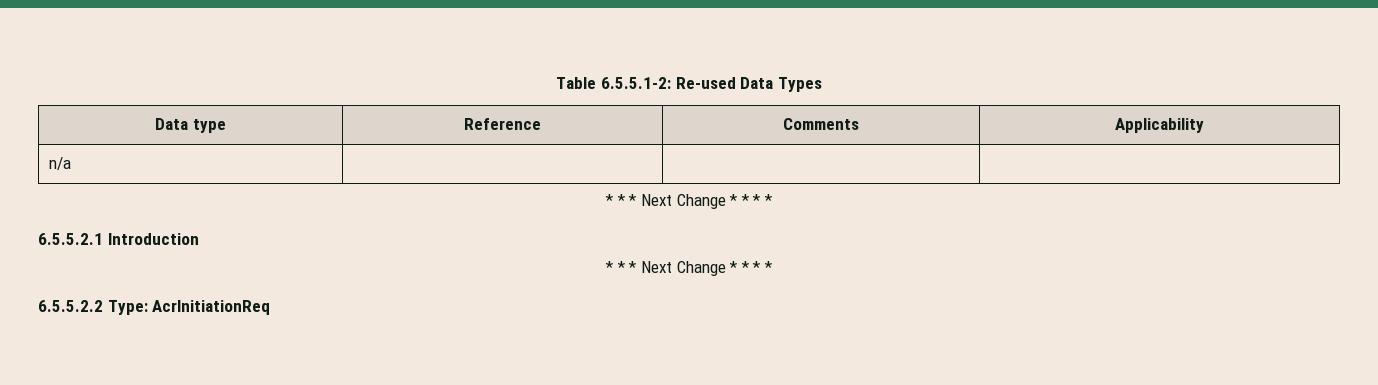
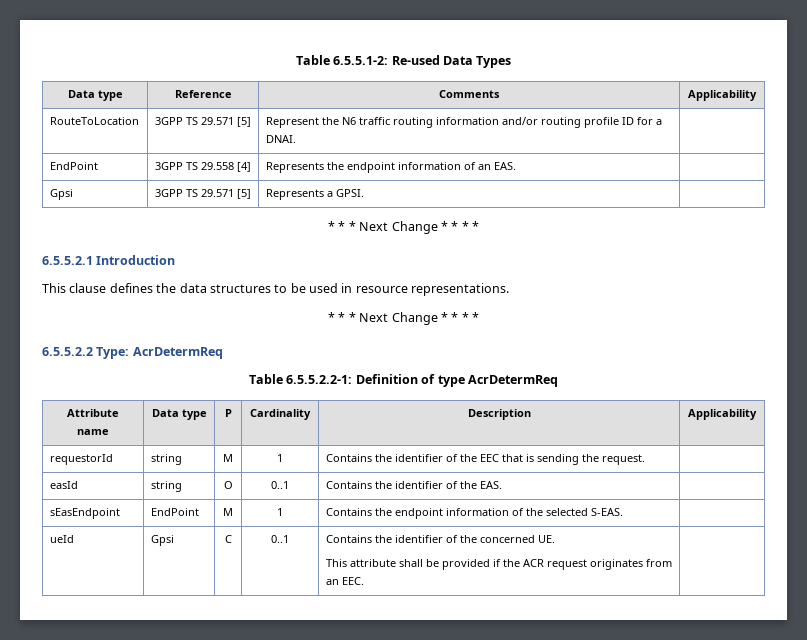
- n/a | | |
+ RouteToLocation | 3GPP TS 29.571 [5] | Represent the N6 traffic routing information and/or routing profile ID for a DNAI. |
+ EndPoint | 3GPP TS 29.558 [4] | Represents the endpoint information of an EAS. |
+ Gpsi | 3GPP TS 29.571 [5] | Represents a GPSI. |
+ This clause defines the data structures to be used in resource representations.
- 6.5.5.2.2 Type: AcrInitiationReq
+ 6.5.5.2.2 Type: AcrDetermReq
+ Table 6.5.5.2.2-1: Definition of type AcrDetermReq
+ Attribute name | Data type | P | Cardinality | Description | Applicability
+ requestorId | string | M | 1 | Contains the identifier of the EEC that is sending the request. |
+ easId | string | O | 0..1 | Contains the identifier of the EAS. |
+ sEasEndpoint | EndPoint | M | 1 | Contains the endpoint information of the selected S-EAS. |
+ ueId | Gpsi | C | 0..1 | Contains the identifier of the concerned UE.
+ This attribute shall be provided if the ACR request originates from an EEC. |

